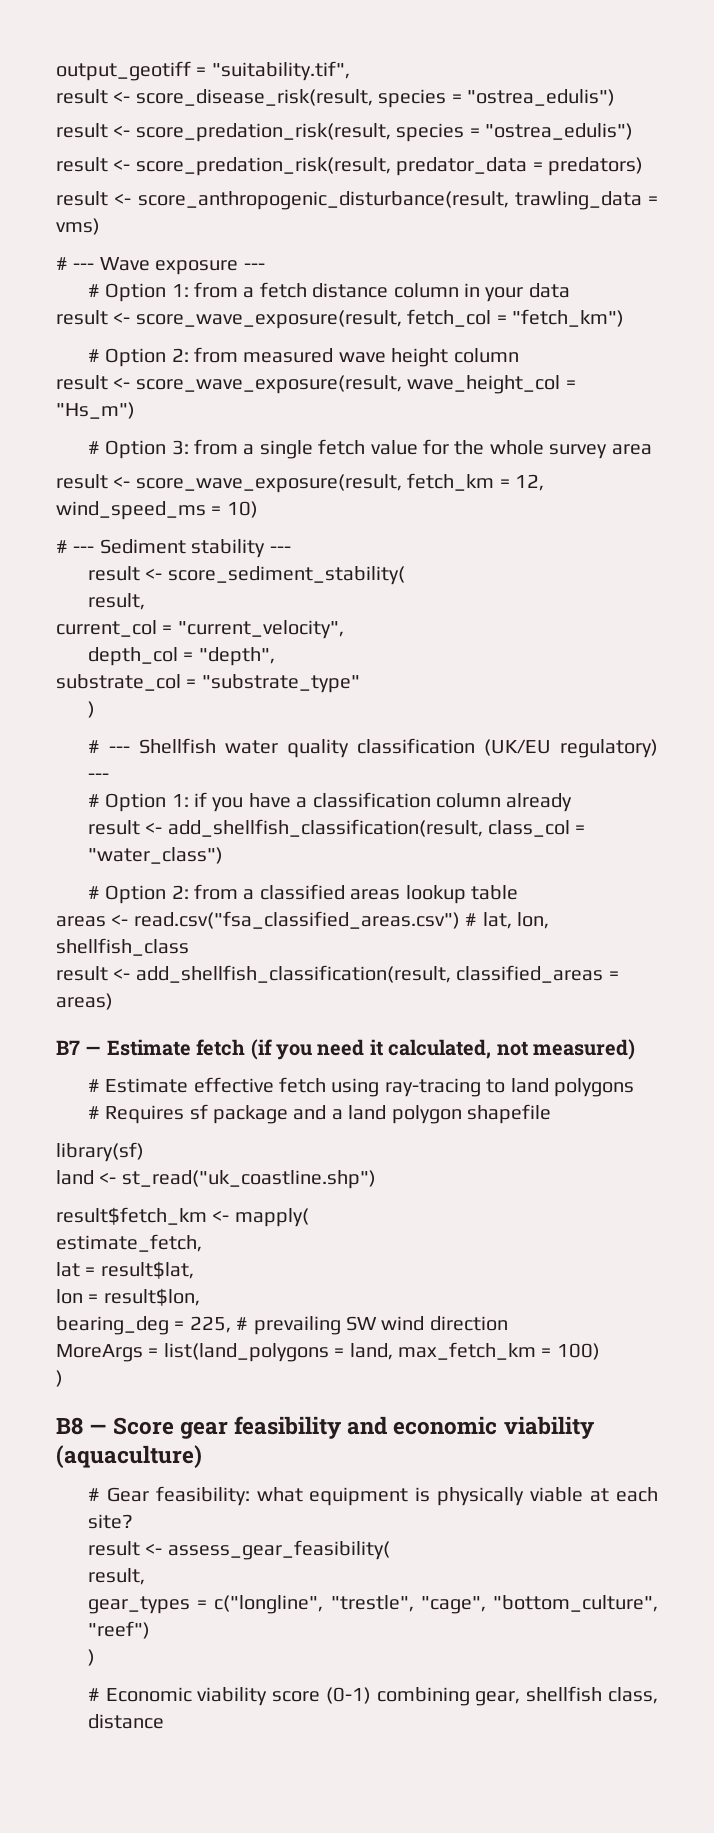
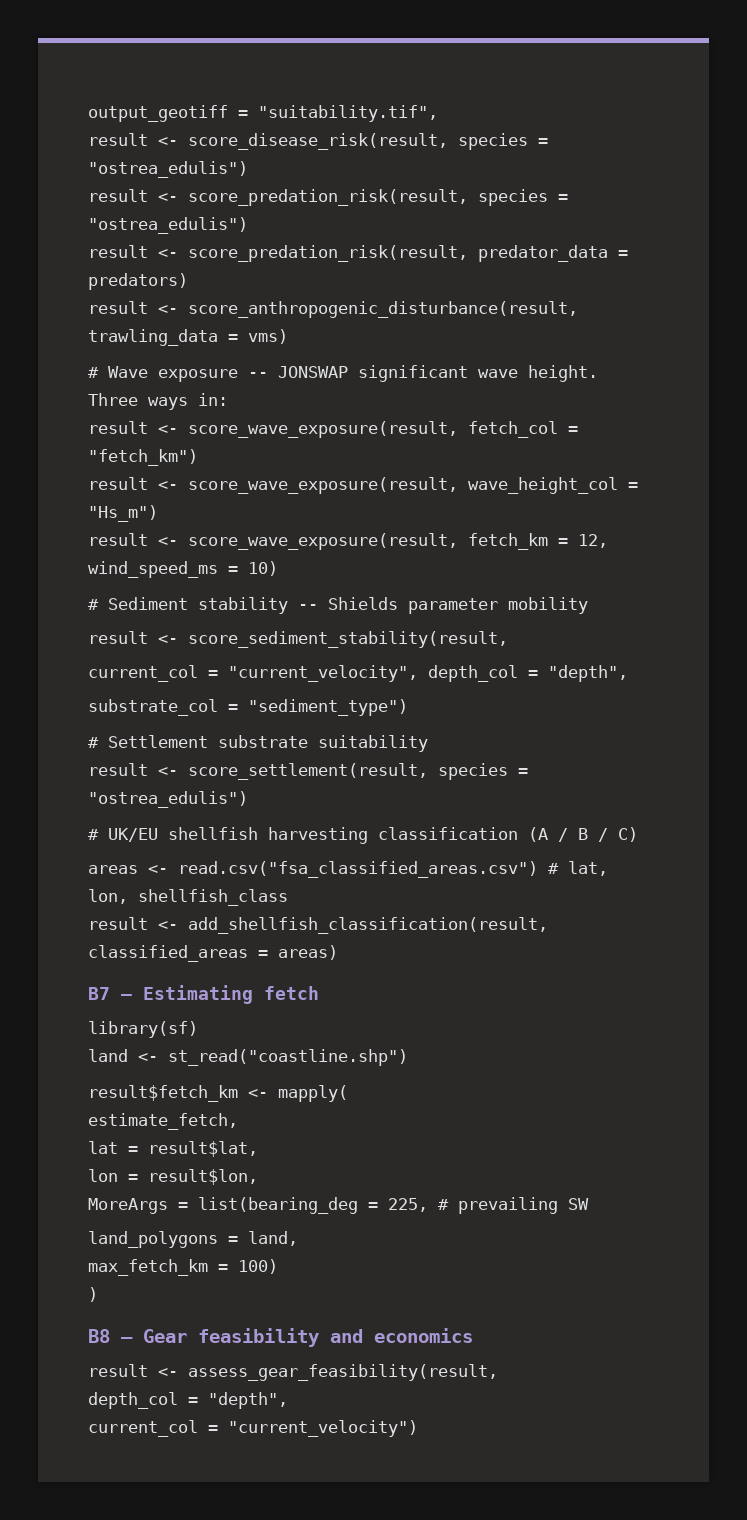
- # --- Wave exposure ---
- # Option 1: from a fetch distance column in your data
+ # Wave exposure -- JONSWAP significant wave height. Three ways in:
- # Option 2: from measured wave height column
- # Option 3: from a single fetch value for the whole survey area
- # --- Sediment stability ---
- result <- score_sediment_stability(
- result,
+ # Sediment stability -- Shields parameter mobility
+ result <- score_sediment_stability(result,
- current_col = "current_velocity",
- depth_col = "depth",
+ current_col = "current_velocity", depth_col = "depth",
- substrate_col = "substrate_type"
- )
- # --- Shellfish water quality classification (UK/EU regulatory) ---
- # Option 1: if you have a classification column already
- result <- add_shellfish_classification(result, class_col = "water_class")
- # Option 2: from a classified areas lookup table
+ substrate_col = "sediment_type")
+ # Settlement substrate suitability
+ result <- score_settlement(result, species = "ostrea_edulis")
+ # UK/EU shellfish harvesting classification (A / B / C)
- B7 — Estimate fetch (if you need it calculated, not measured)
- # Estimate effective fetch using ray-tracing to land polygons
- # Requires sf package and a land polygon shapefile
+ B7 — Estimating fetch
- land <- st_read("uk_coastline.shp")
+ land <- st_read("coastline.shp")
- bearing_deg = 225, # prevailing SW wind direction
- MoreArgs = list(land_polygons = land, max_fetch_km = 100)
+ MoreArgs = list(bearing_deg = 225, # prevailing SW
+ land_polygons = land,
+ max_fetch_km = 100)
- B8 — Score gear feasibility and economic viability (aquaculture)
- # Gear feasibility: what equipment is physically viable at each site?
- result <- assess_gear_feasibility(
- result,
- gear_types = c("longline", "trestle", "cage", "bottom_culture", "reef")
- )
- # Economic viability score (0-1) combining gear, shellfish class, distance
+ B8 — Gear feasibility and economics
+ result <- assess_gear_feasibility(result,
+ depth_col = "depth",
+ current_col = "current_velocity")

